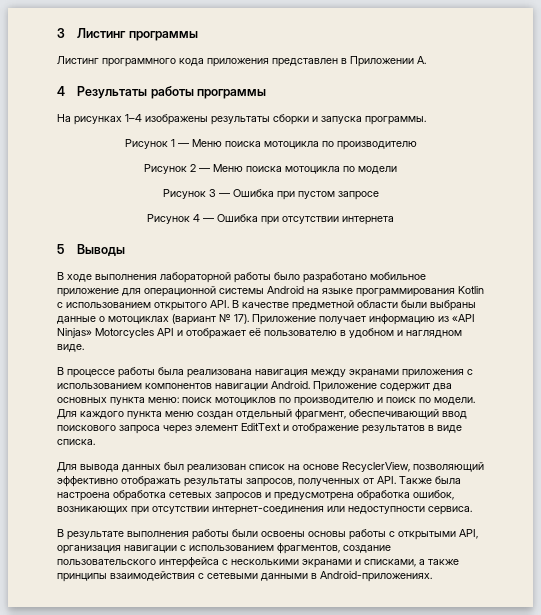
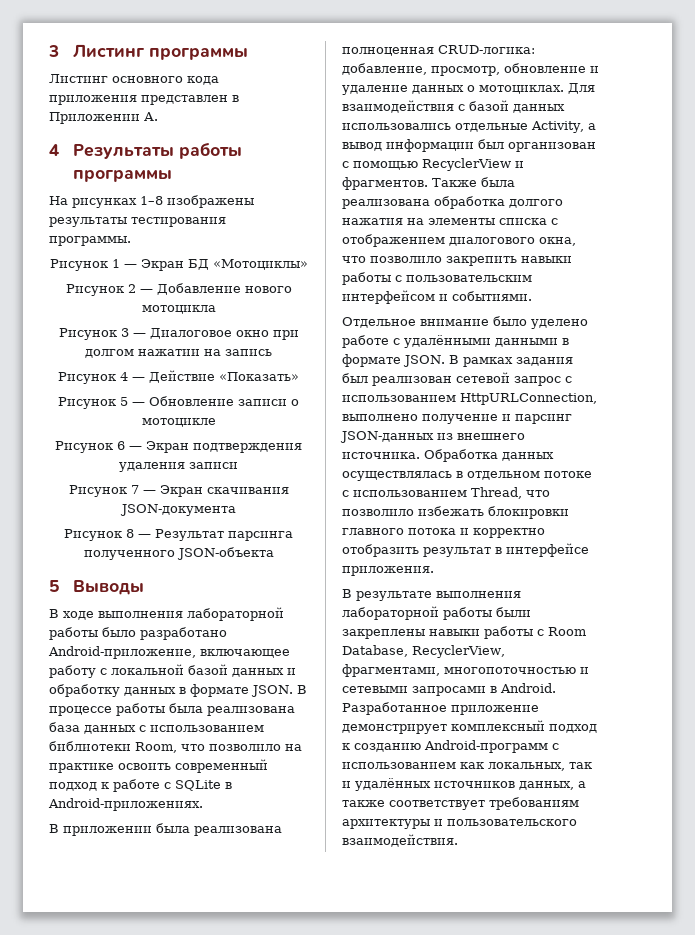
- Листинг программного кода приложения представлен в Приложении А.
+ Листинг основного кода приложения представлен в Приложении А.
- На рисунках 1–4 изображены результаты сборки и запуска программы.
+ На рисунках 1–8 изображены результаты тестирования программы.
- Рисунок 1 — Меню поиска мотоцикла по производителю
+ Рисунок 1 — Экран БД «Мотоциклы»
- Рисунок 2 — Меню поиска мотоцикла по модели
+ Рисунок 2 — Добавление нового мотоцикла
- Рисунок 3 — Ошибка при пустом запросе
- Рисунок 4 — Ошибка при отсутствии интернета
+ Рисунок 3 — Диалоговое окно при долгом нажатии на запись
+ Рисунок 4 — Действие «Показать»
+ Рисунок 5 — Обновление записи о мотоцикле
+ Рисунок 6 — Экран подтверждения удаления записи
+ Рисунок 7 — Экран скачивания JSON-документа
+ Рисунок 8 — Результат парсинга полученного JSON-объекта
- В ходе выполнения лабораторной работы было разработано мобильное приложение для операционной системы Android на языке программирования Kotlin с использованием открытого API. В качестве предметной области были выбраны данные о мотоциклах (вариант № 17). Приложение получает информацию из «API Ninjas» Motorcycles API и отображает её пользователю в удобном и наглядном виде.
- В процессе работы была реализована навигация между экранами приложения с использованием компонентов навигации Android. Приложение содержит два основных пункта меню: поиск мотоциклов по производителю и поиск по модели. Для каждого пункта меню создан отдельный фрагмент, обеспечивающий ввод поискового запроса через элемент EditText и отображение результатов в виде списка.
- Для вывода данных был реализован список на основе RecyclerView, позволяющий эффективно отображать результаты запросов, полученных от API. Также была настроена обработка сетевых запросов и предусмотрена обработка ошибок, возникающих при отсутствии интернет-соединения или недоступности сервиса.
+ В ходе выполнения лабораторной работы было разработано Android-приложение, включающее работу с локальной базой данных и обработку данных в формате JSON. В процессе работы была реализована база данных с использованием библиотеки Room, что позволило на практике освоить современный подход к работе с SQLite в Android-приложениях.
+ В приложении была реализована полноценная CRUD-логика: добавление, просмотр, обновление и удаление данных о мотоциклах. Для взаимодействия с базой данных использовались отдельные Activity, а вывод информации был организован с помощью RecyclerView и фрагментов. Также была реализована обработка долгого нажатия на элементы списка с отображением диалогового окна, что позволило закрепить навыки работы с пользовательским интерфейсом и событиями.
+ Отдельное внимание было уделено работе с удалёнными данными в формате JSON. В рамках задания был реализован сетевой запрос с использованием HttpURLConnection, выполнено получение и парсинг JSON-данных из внешнего источника. Обработка данных осуществлялась в отдельном потоке с использованием Thread, что позволило избежать блокировки главного потока и корректно отобразить результат в интерфейсе приложения.
- В результате выполнения работы были освоены основы работы с открытыми API, организация навигации с использованием фрагментов, создание пользовательского интерфейса с несколькими экранами и списками, а также принципы взаимодействия с сетевыми данными в Android-приложениях.
+ В результате выполнения лабораторной работы были закреплены навыки работы с Room Database, RecyclerView, фрагментами, многопоточностью и сетевыми запросами в Android. Разработанное приложение демонстрирует комплексный подход к созданию Android-программ с использованием как локальных, так и удалённых источников данных, а также соответствует требованиям архитектуры и пользовательского взаимодействия.

